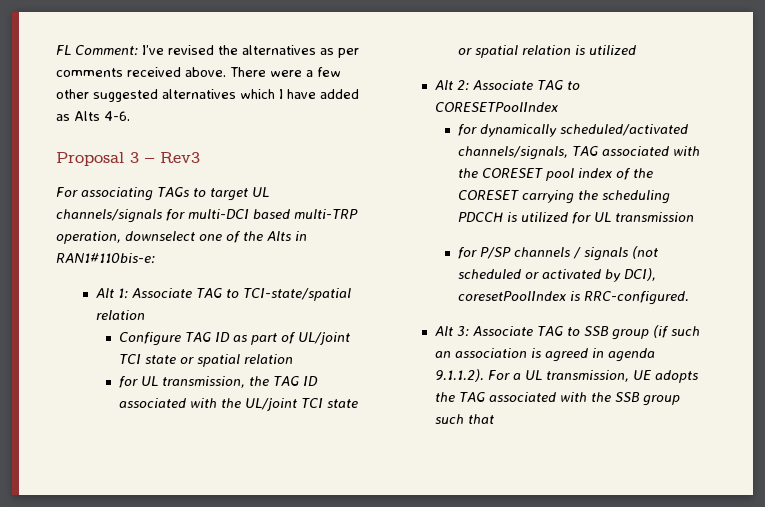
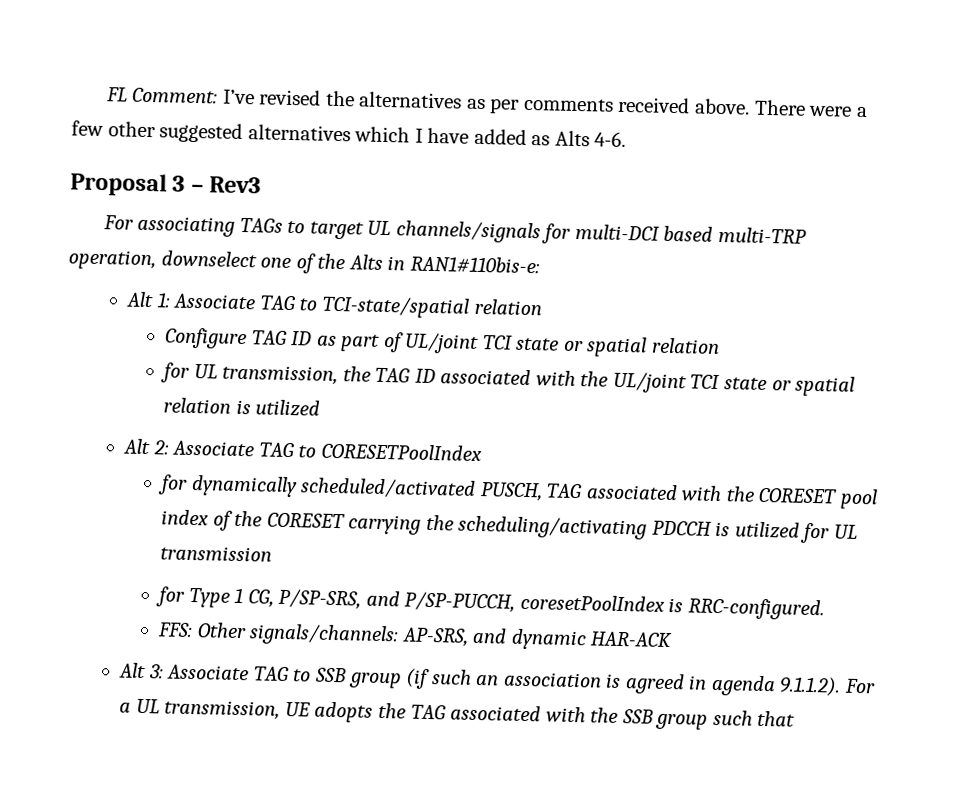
- for dynamically scheduled/activated channels/signals, TAG associated with the CORESET pool index of the CORESET carrying the scheduling PDCCH is utilized for UL transmission
+ for dynamically scheduled/activated PUSCH, TAG associated with the CORESET pool index of the CORESET carrying the scheduling/activating PDCCH is utilized for UL transmission
- for P/SP channels / signals (not scheduled or activated by DCI), coresetPoolIndex is RRC-configured.
+ for Type 1 CG, P/SP-SRS, and P/SP-PUCCH, coresetPoolIndex is RRC-configured.
+ FFS: Other signals/channels: AP-SRS, and dynamic HAR-ACK

